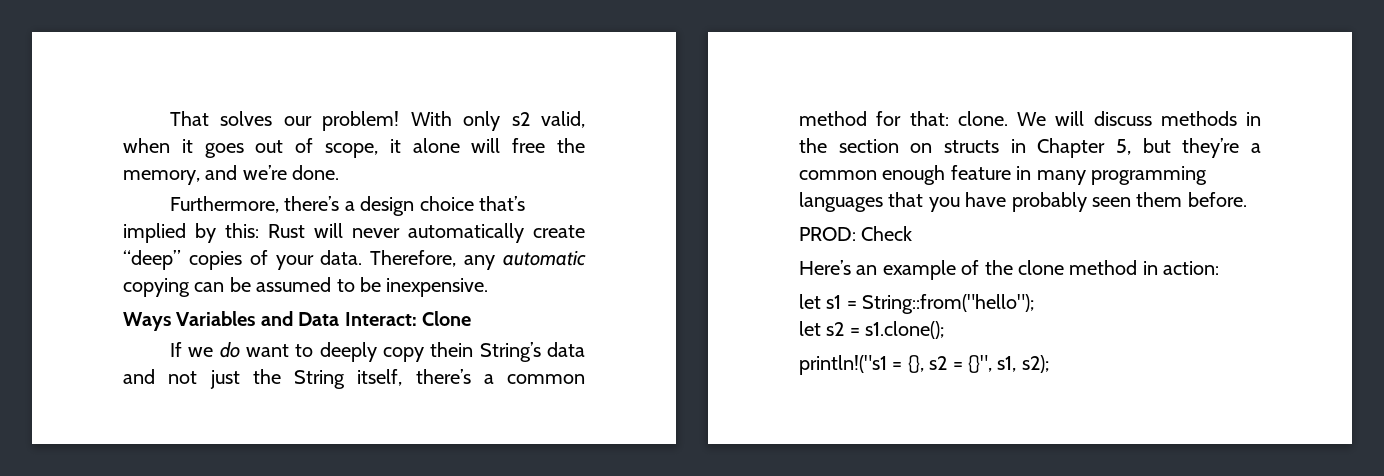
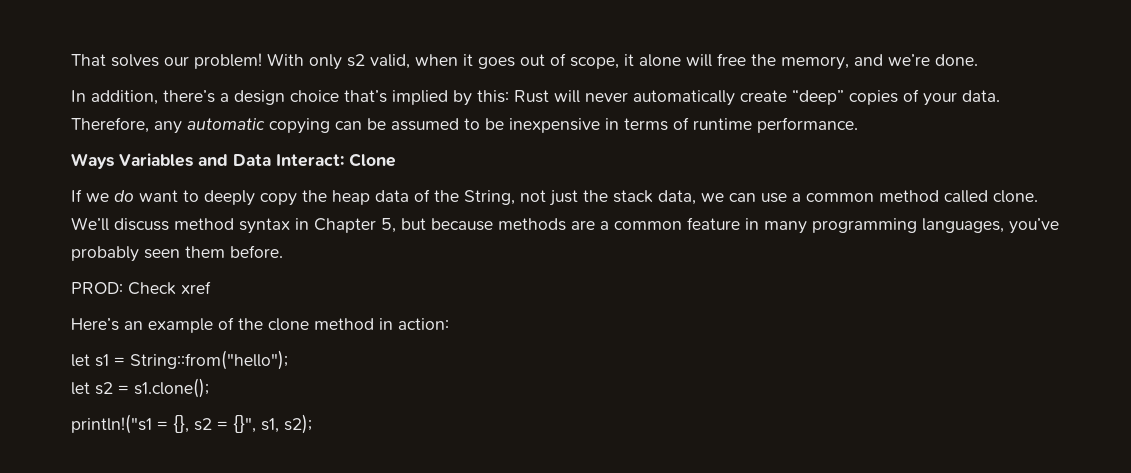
- Furthermore, there’s a design choice that’s implied by this: Rust will never automatically create “deep” copies of your data.
+ In addition, there’s a design choice that’s implied by this: Rust will never automatically create “deep” copies of your data.
- Therefore, any automatic copying can be assumed to be inexpensive.
+ Therefore, any automatic copying can be assumed to be inexpensive in terms of runtime performance.
- If we do want to deeply copy thein String’s data and not just the String itself, there’s a common method for that: clone. We will discuss methods in the section on structs in Chapter 5, but they’re a common enough feature in many programming languages that you have probably seen them before.
+ If we do want to deeply copy the heap data of the String, not just the stack data, we can use a common method called clone. We’ll discuss method syntax in Chapter 5, but because methods are a common feature in many programming languages, you’ve probably seen them before.
- PROD: Check
+ PROD: Check xref

